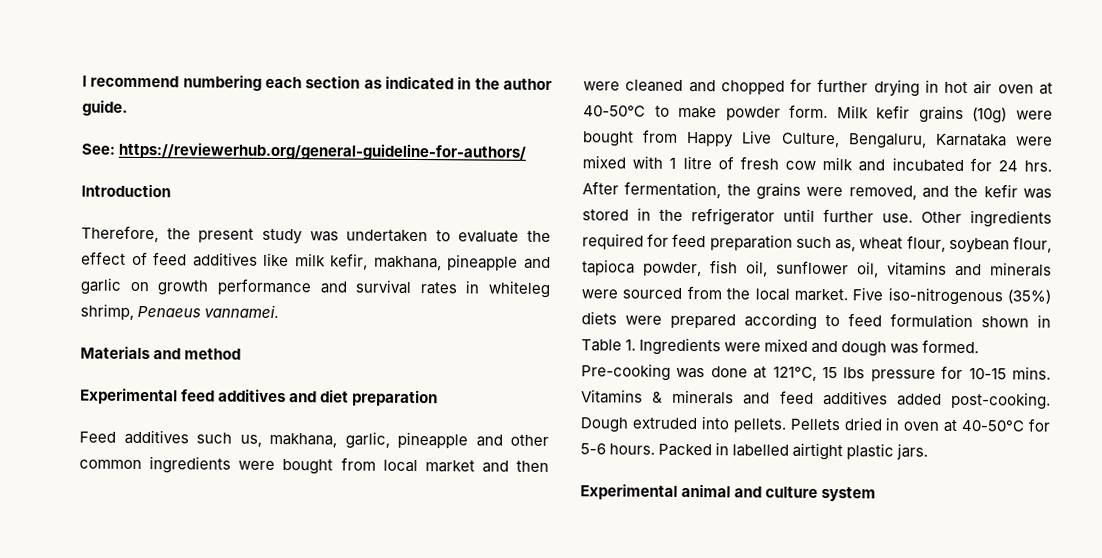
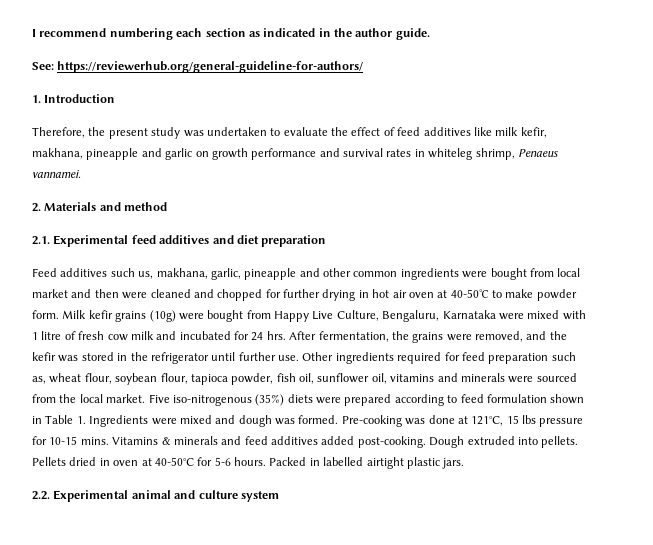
- Introduction
+ 1. Introduction
- Materials and method
+ 2. Materials and method
- Experimental feed additives and diet preparation
+ 2.1. Experimental feed additives and diet preparation
- Experimental animal and culture system
+ 2.2. Experimental animal and culture system

